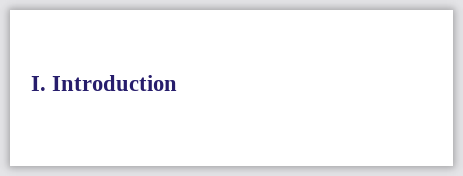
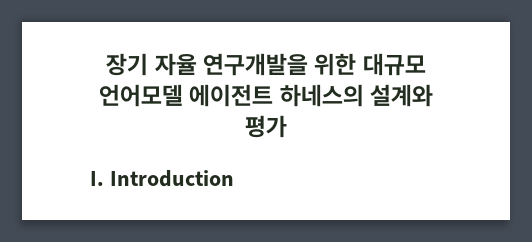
+ 장기 자율 연구개발을 위한 대규모 언어모델 에이전트 하네스의 설계와 평가

